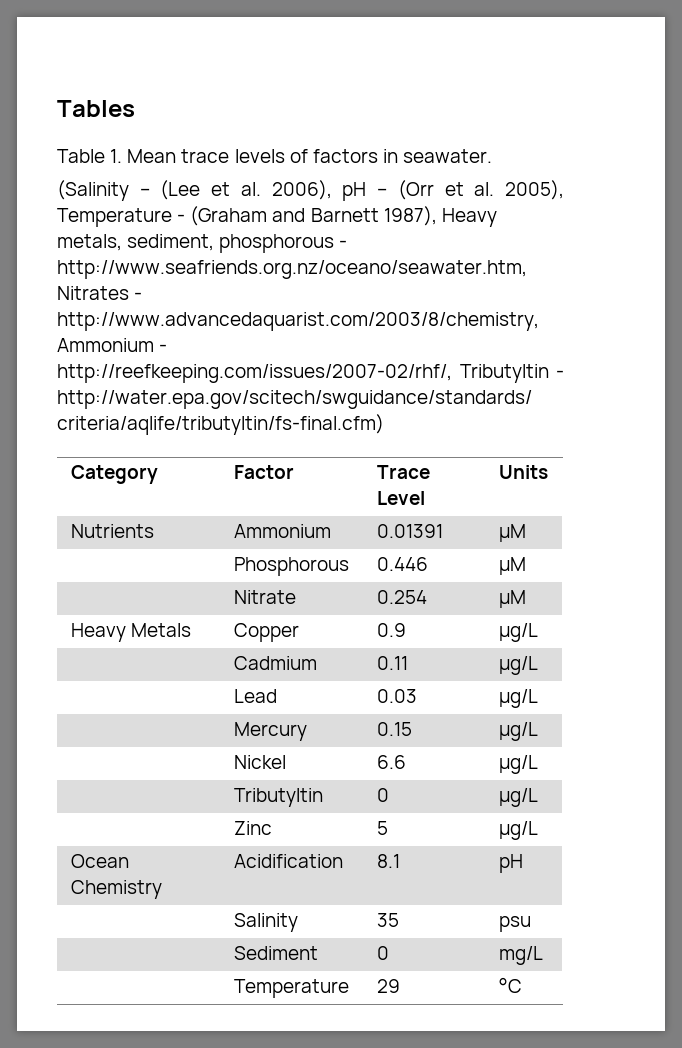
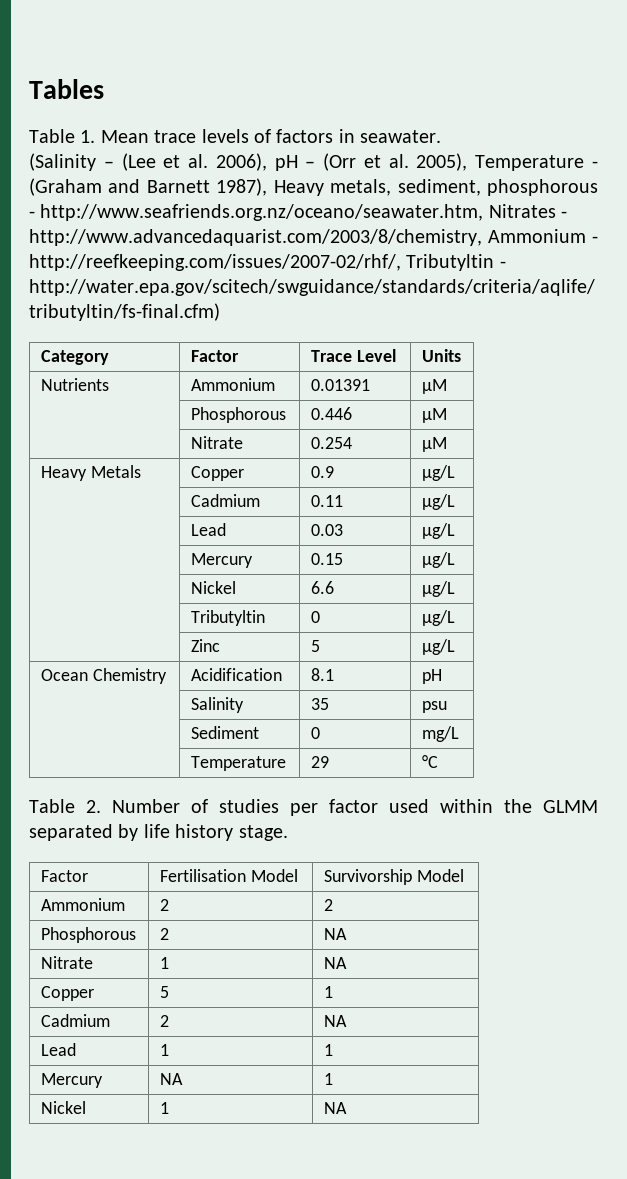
+ Table 2. Number of studies per factor used within the GLMM separated by life history stage.
+ Factor | Fertilisation Model | Survivorship Model
+ Ammonium | 2 | 2
+ Phosphorous | 2 | NA
+ Nitrate | 1 | NA
+ Copper | 5 | 1
+ Cadmium | 2 | NA
+ Lead | 1 | 1
+ Mercury | NA | 1
+ Nickel | 1 | NA

